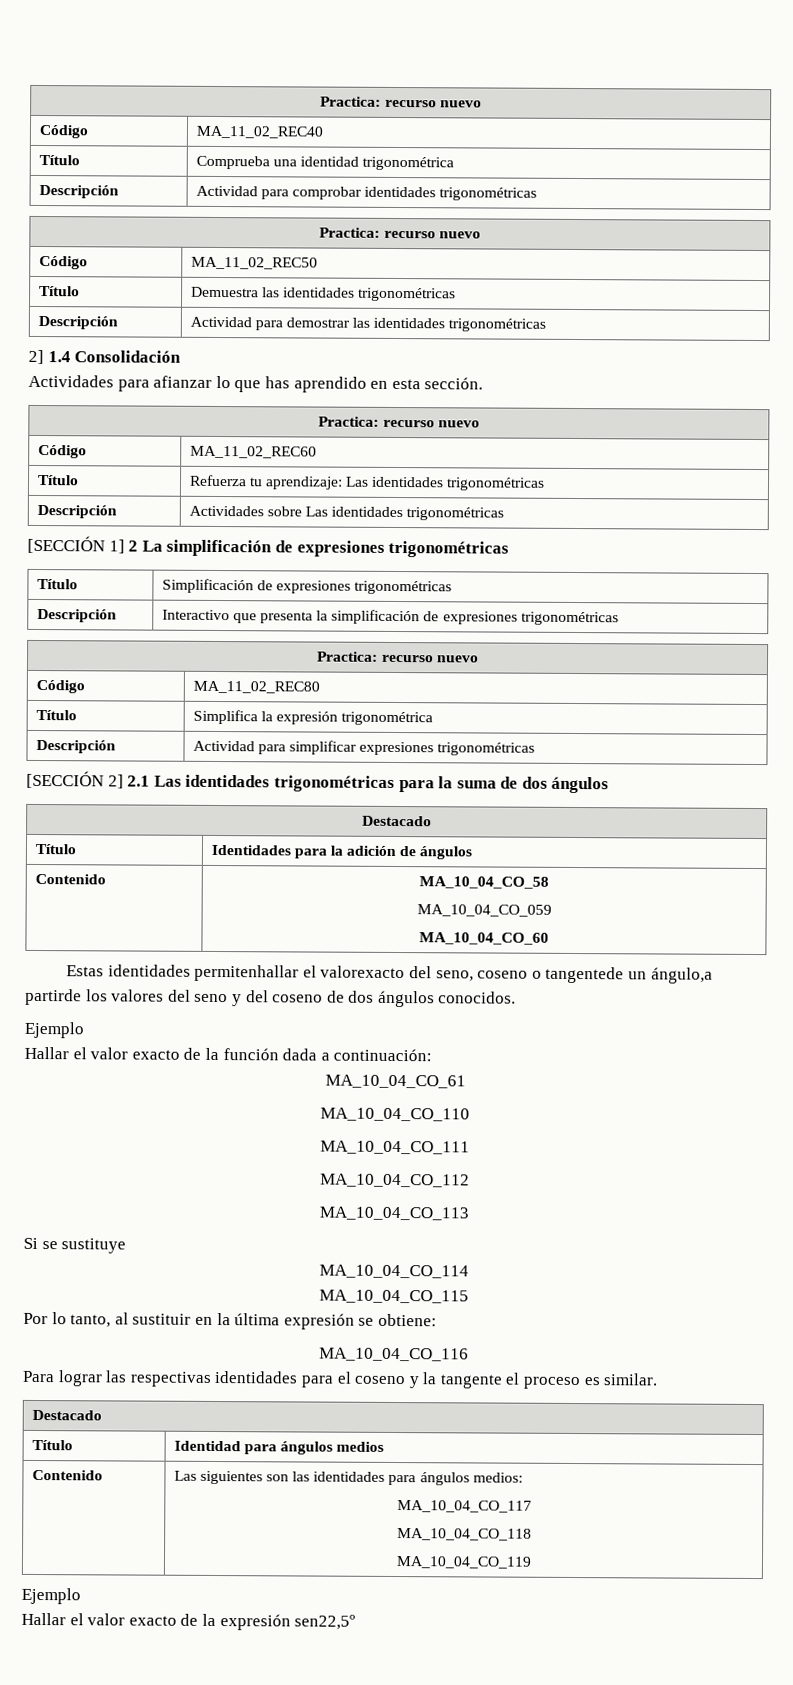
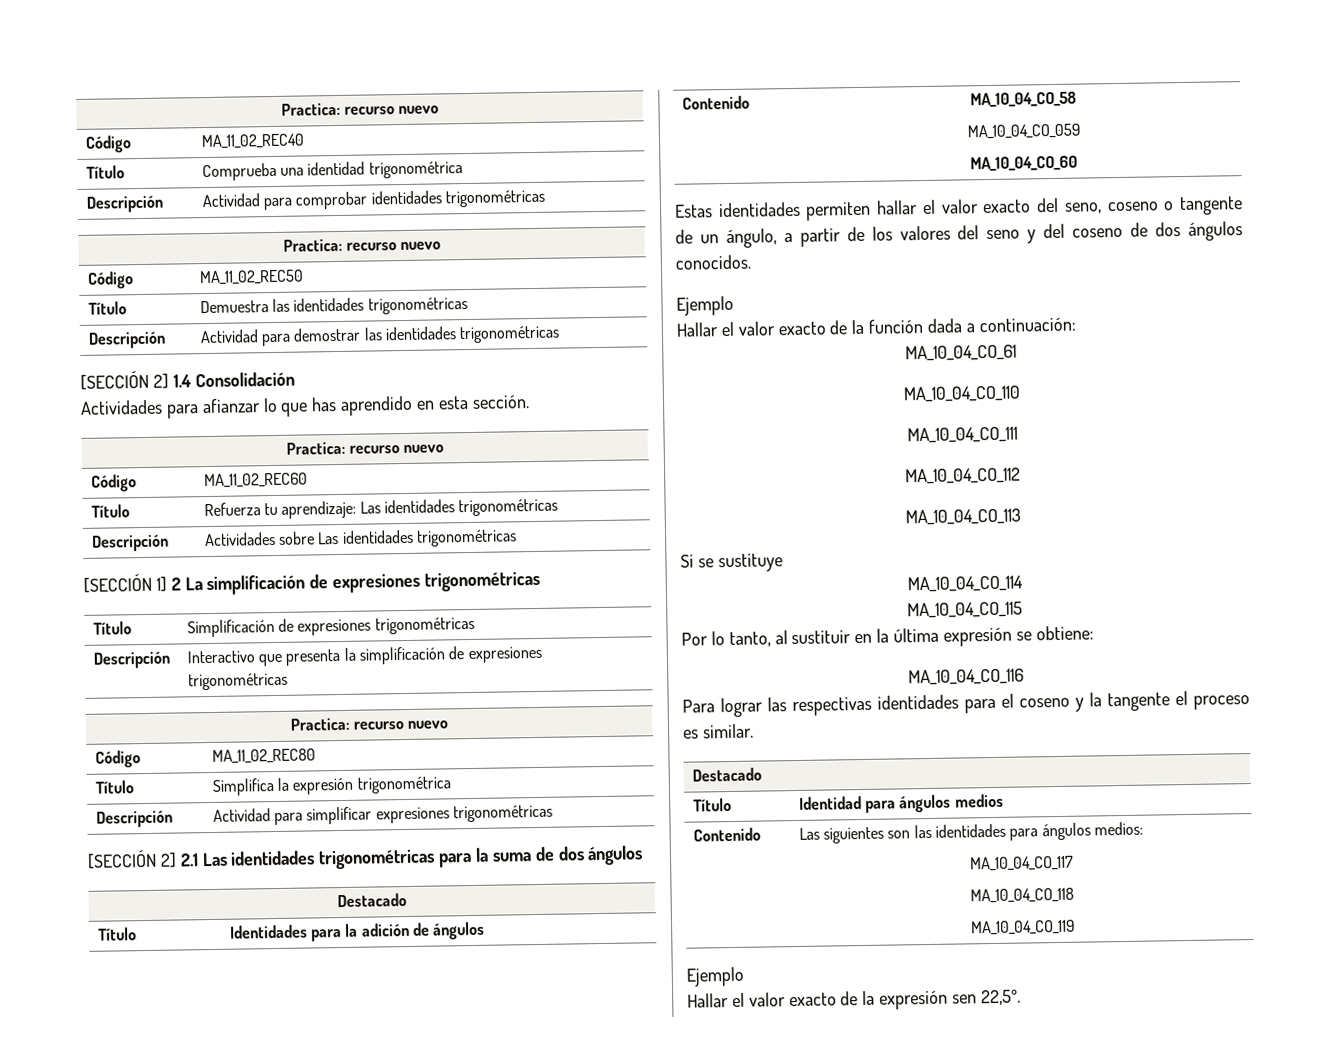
- 2] 1.4 Consolidación
+ [SECCIÓN 2] 1.4 Consolidación
- Estas identidades permitenhallar el valorexacto del seno, coseno o tangentede un ángulo,a partirde los valores del seno y del coseno de dos ángulos conocidos.
+ Estas identidades permiten hallar el valor exacto del seno, coseno o tangente de un ángulo, a partir de los valores del seno y del coseno de dos ángulos conocidos.
- Hallar el valor exacto de la expresión sen22,5º
+ Hallar el valor exacto de la expresión sen 22,5º.

